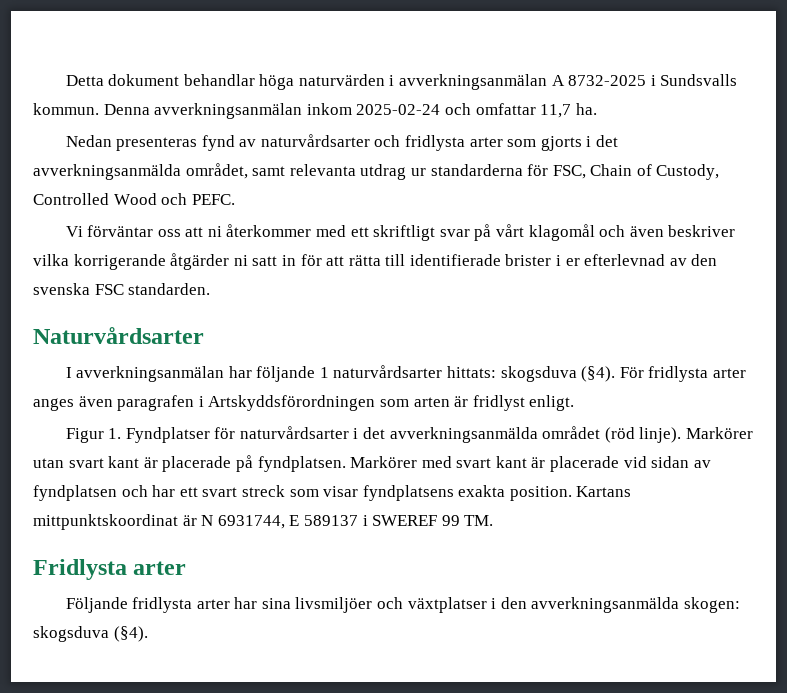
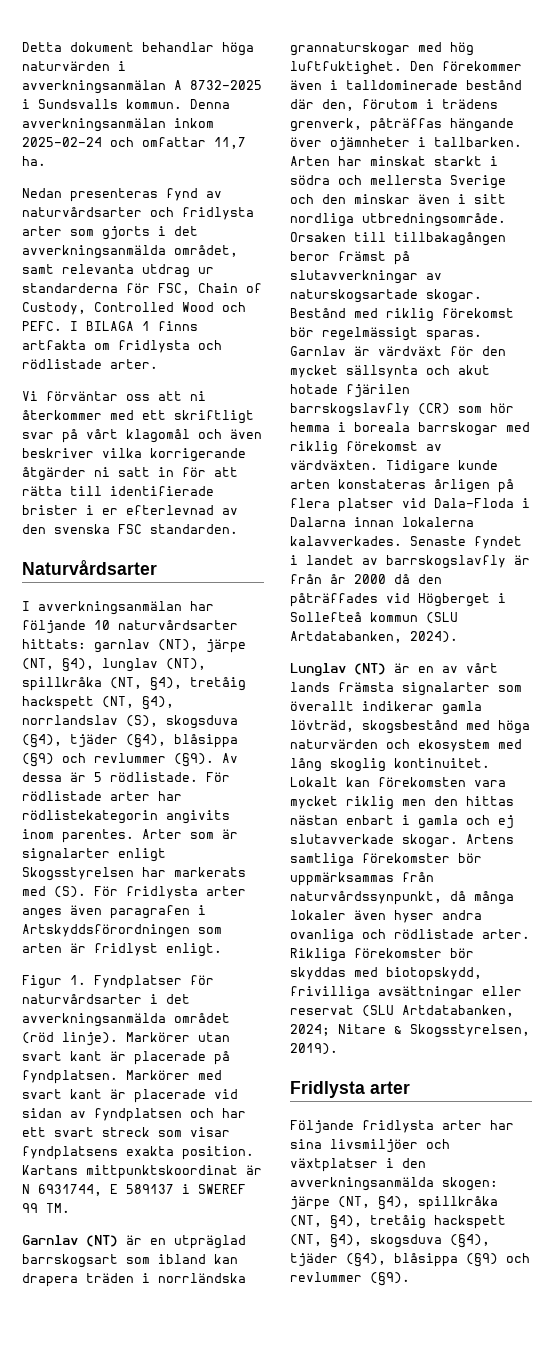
+ I BILAGA 1 finns artfakta om fridlysta och rödlistade arter.
- I avverkningsanmälan har följande 1 naturvårdsarter hittats: skogsduva (§4). För fridlysta arter anges även paragrafen i Artskyddsförordningen som arten är fridlyst enligt.
+ I avverkningsanmälan har följande 10 naturvårdsarter hittats: garnlav (NT), järpe (NT, §4), lunglav (NT), spillkråka (NT, §4), tretåig hackspett (NT, §4), norrlandslav (S), skogsduva (§4), tjäder (§4), blåsippa (§9) och revlummer (§9). Av dessa är 5 rödlistade. För rödlistade arter har rödlistekategorin angivits inom parentes. Arter som är signalarter enligt Skogsstyrelsen har markerats med (S). För fridlysta arter anges även paragrafen i Artskyddsförordningen som arten är fridlyst enligt.
+ Garnlav (NT) är en utpräglad barrskogsart som ibland kan drapera träden i norrländska grannaturskogar med hög luftfuktighet. Den förekommer även i talldominerade bestånd där den, förutom i trädens grenverk, påträffas hängande över ojämnheter i tallbarken. Arten har minskat starkt i södra och mellersta Sverige och den minskar även i sitt nordliga utbredningsområde. Orsaken till tillbakagången beror främst på slutavverkningar av naturskogsartade skogar. Bestånd med riklig förekomst bör regelmässigt sparas. Garnlav är värdväxt för den mycket sällsynta och akut hotade fjärilen barrskogslavfly (CR) som hör hemma i boreala barrskogar med riklig förekomst av värdväxten. Tidigare kunde arten konstateras årligen på flera platser vid Dala-Floda i Dalarna innan lokalerna kalavverkades. Senaste fyndet i landet av barrskogslavfly är från år 2000 då den påträffades vid Högberget i Sollefteå kommun (SLU Artdatabanken, 2024).
+ Lunglav (NT) är en av vårt lands främsta signalarter som överallt indikerar gamla lövträd, skogsbestånd med höga naturvärden och ekosystem med lång skoglig kontinuitet. Lokalt kan förekomsten vara mycket riklig men den hittas nästan enbart i gamla och ej slutavverkade skogar. Artens samtliga förekomster bör uppmärksammas från naturvårdssynpunkt, då många lokaler även hyser andra ovanliga och rödlistade arter. Rikliga förekomster bör skyddas med biotopskydd, frivilliga avsättningar eller reservat (SLU Artdatabanken, 2024; Nitare & Skogsstyrelsen, 2019).
- Följande fridlysta arter har sina livsmiljöer och växtplatser i den avverkningsanmälda skogen: skogsduva (§4).
+ Följande fridlysta arter har sina livsmiljöer och växtplatser i den avverkningsanmälda skogen: järpe (NT, §4), spillkråka (NT, §4), tretåig hackspett (NT, §4), skogsduva (§4), tjäder (§4), blåsippa (§9) och revlummer (§9).

